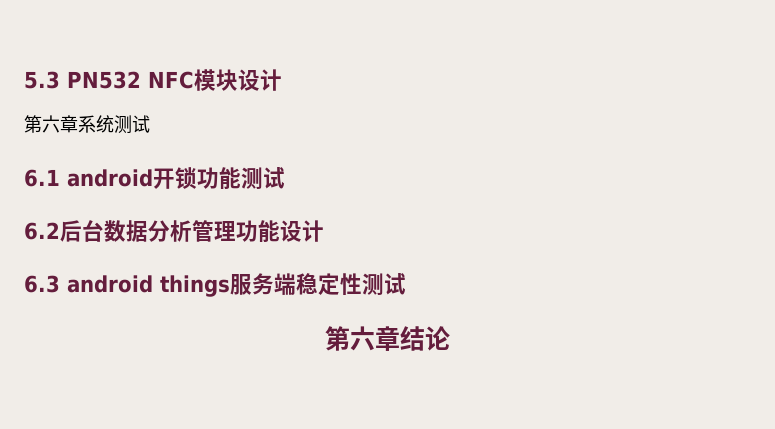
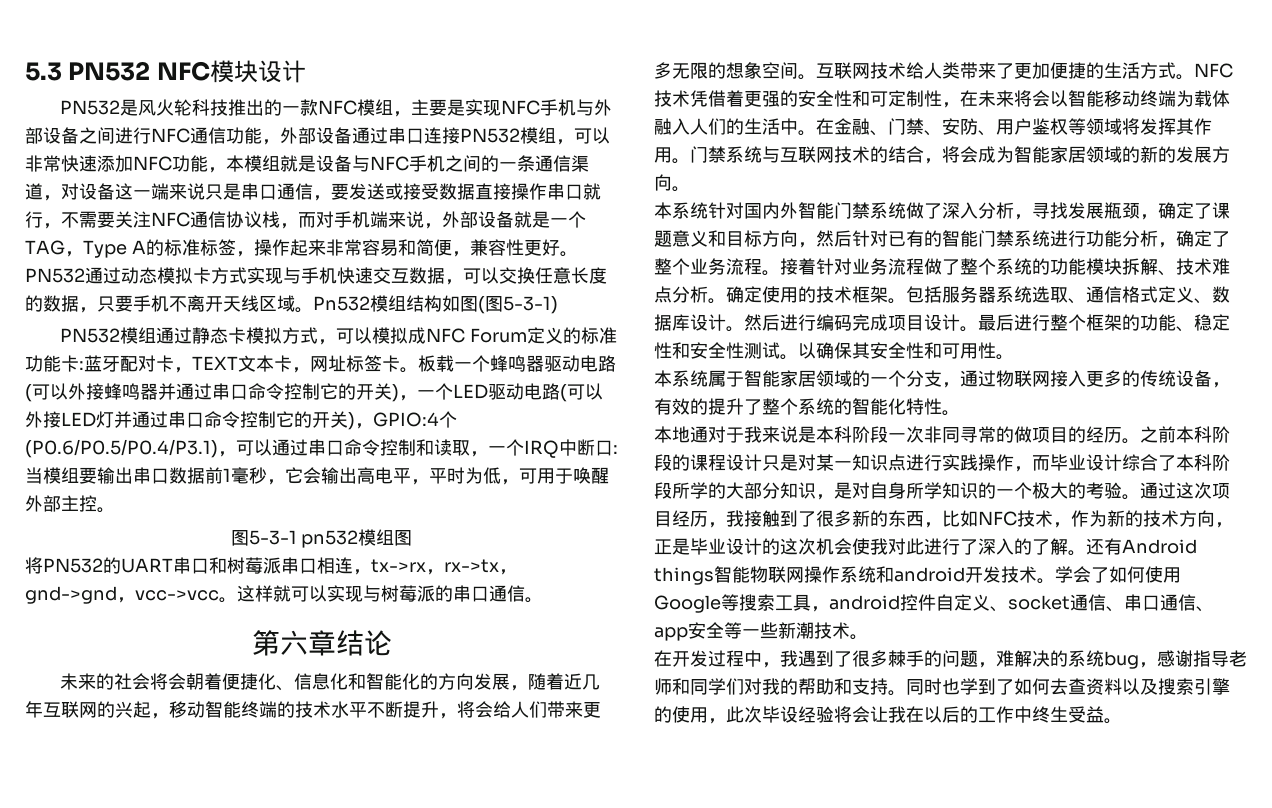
- 第六章系统测试
- 6.1 android开锁功能测试
- 6.2后台数据分析管理功能设计
- 6.3 android things服务端稳定性测试
+ PN532是风火轮科技推出的一款NFC模组，主要是实现NFC手机与外部设备之间进行NFC通信功能，外部设备通过串口连接PN532模组，可以非常快速添加NFC功能，本模组就是设备与NFC手机之间的一条通信渠道，对设备这一端来说只是串口通信，要发送或接受数据直接操作串口就行，不需要关注NFC通信协议栈，而对手机端来说，外部设备就是一个TAG，Type A的标准标签，操作起来非常容易和简便，兼容性更好。PN532通过动态模拟卡方式实现与手机快速交互数据，可以交换任意长度的数据，只要手机不离开天线区域。Pn532模组结构如图(图5-3-1)
+ PN532模组通过静态卡模拟方式，可以模拟成NFC Forum定义的标准功能卡:蓝牙配对卡，TEXT文本卡，网址标签卡。板载一个蜂鸣器驱动电路(可以外接蜂鸣器并通过串口命令控制它的开关)，一个LED驱动电路(可以外接LED灯并通过串口命令控制它的开关)，GPIO:4个(P0.6/P0.5/P0.4/P3.1)，可以通过串口命令控制和读取，一个IRQ中断口:当模组要输出串口数据前1毫秒，它会输出高电平，平时为低，可用于唤醒外部主控。
+ 图5-3-1 pn532模组图
+ 将PN532的UART串口和树莓派串口相连，tx->rx，rx->tx，gnd->gnd，vcc->vcc。这样就可以实现与树莓派的串口通信。
  第六章结论
+ 未来的社会将会朝着便捷化、信息化和智能化的方向发展，随着近几年互联网的兴起，移动智能终端的技术水平不断提升，将会给人们带来更多无限的想象空间。互联网技术给人类带来了更加便捷的生活方式。NFC技术凭借着更强的安全性和可定制性，在未来将会以智能移动终端为载体融入人们的生活中。在金融、门禁、安防、用户鉴权等领域将发挥其作用。门禁系统与互联网技术的结合，将会成为智能家居领域的新的发展方向。
+ 本系统针对国内外智能门禁系统做了深入分析，寻找发展瓶颈，确定了课题意义和目标方向，然后针对已有的智能门禁系统进行功能分析，确定了整个业务流程。接着针对业务流程做了整个系统的功能模块拆解、技术难点分析。确定使用的技术框架。包括服务器系统选取、通信格式定义、数据库设计。然后进行编码完成项目设计。最后进行整个框架的功能、稳定性和安全性测试。以确保其安全性和可用性。
+ 本系统属于智能家居领域的一个分支，通过物联网接入更多的传统设备，有效的提升了整个系统的智能化特性。
+ 本地通对于我来说是本科阶段一次非同寻常的做项目的经历。之前本科阶段的课程设计只是对某一知识点进行实践操作，而毕业设计综合了本科阶段所学的大部分知识，是对自身所学知识的一个极大的考验。通过这次项目经历，我接触到了很多新的东西，比如NFC技术，作为新的技术方向，正是毕业设计的这次机会使我对此进行了深入的了解。还有Android things智能物联网操作系统和android开发技术。学会了如何使用Google等搜索工具，android控件自定义、socket通信、串口通信、app安全等一些新潮技术。
+ 在开发过程中，我遇到了很多棘手的问题，难解决的系统bug，感谢指导老师和同学们对我的帮助和支持。同时也学到了如何去查资料以及搜索引擎的使用，此次毕设经验将会让我在以后的工作中终生受益。

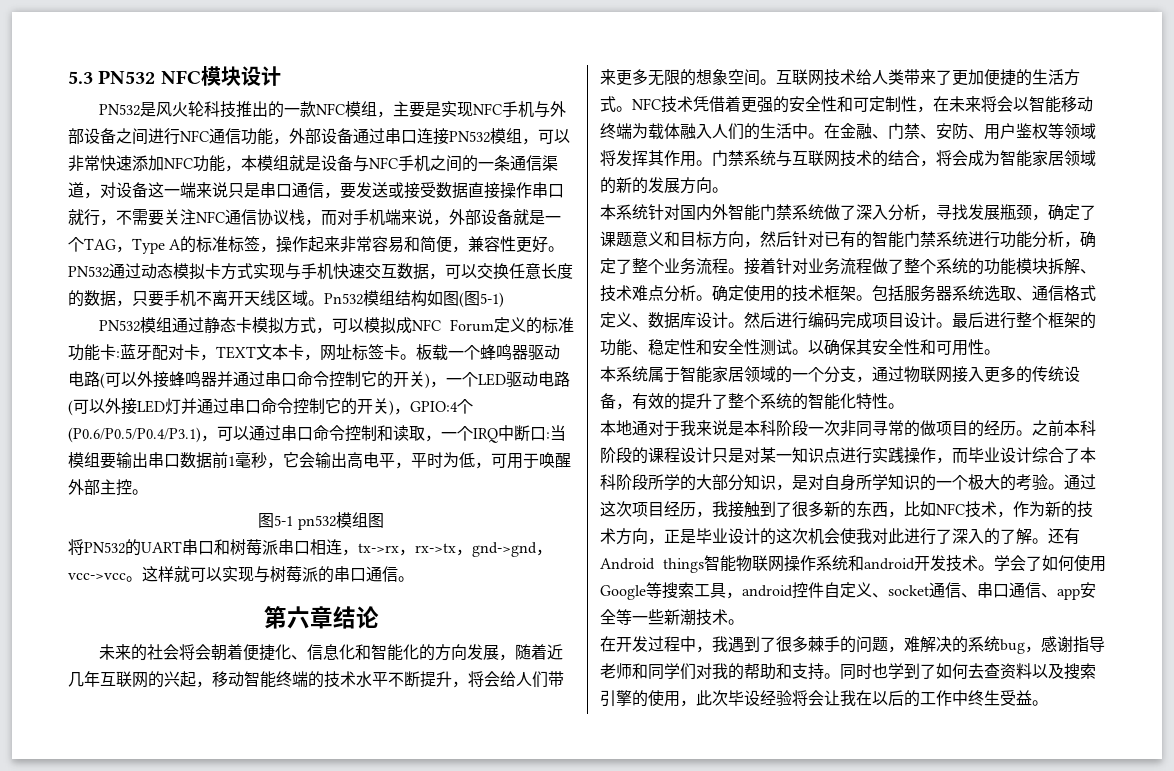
- Pn532模组结构如图(图5-3-1)
+ Pn532模组结构如图(图5-1)
- 图5-3-1 pn532模组图
+ 图5-1 pn532模组图

